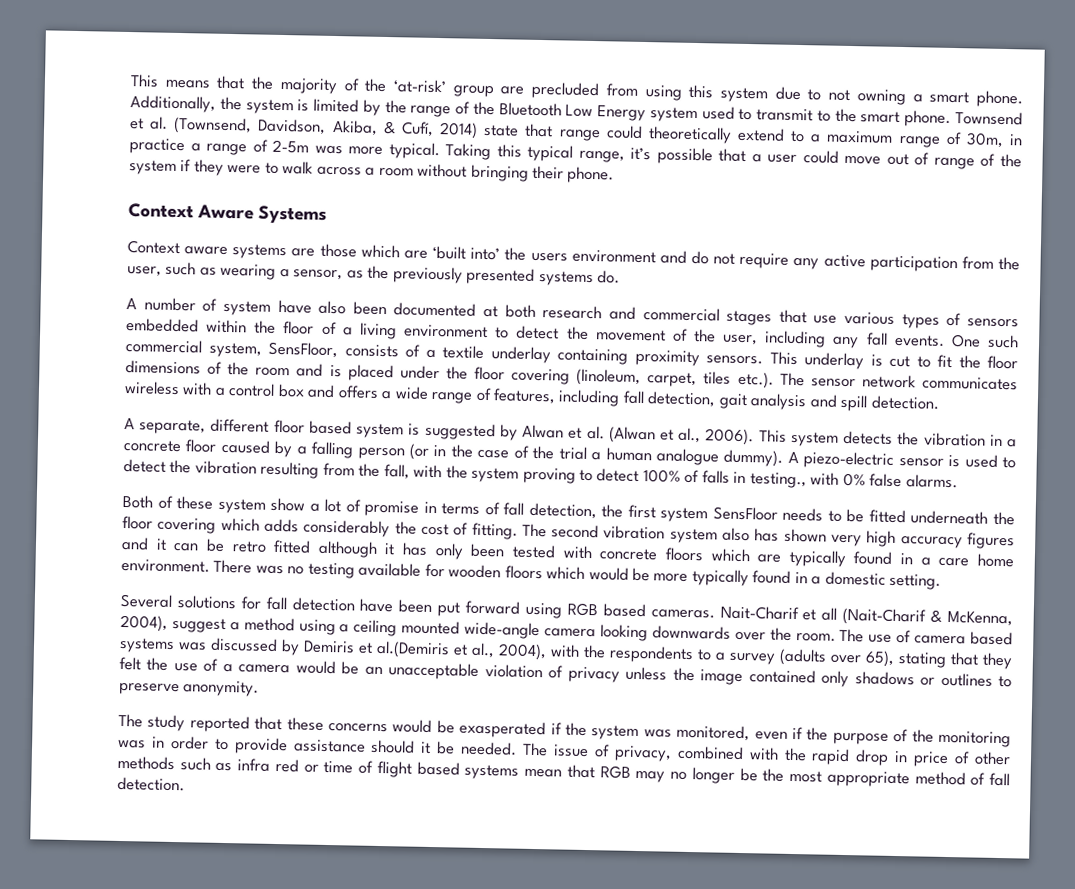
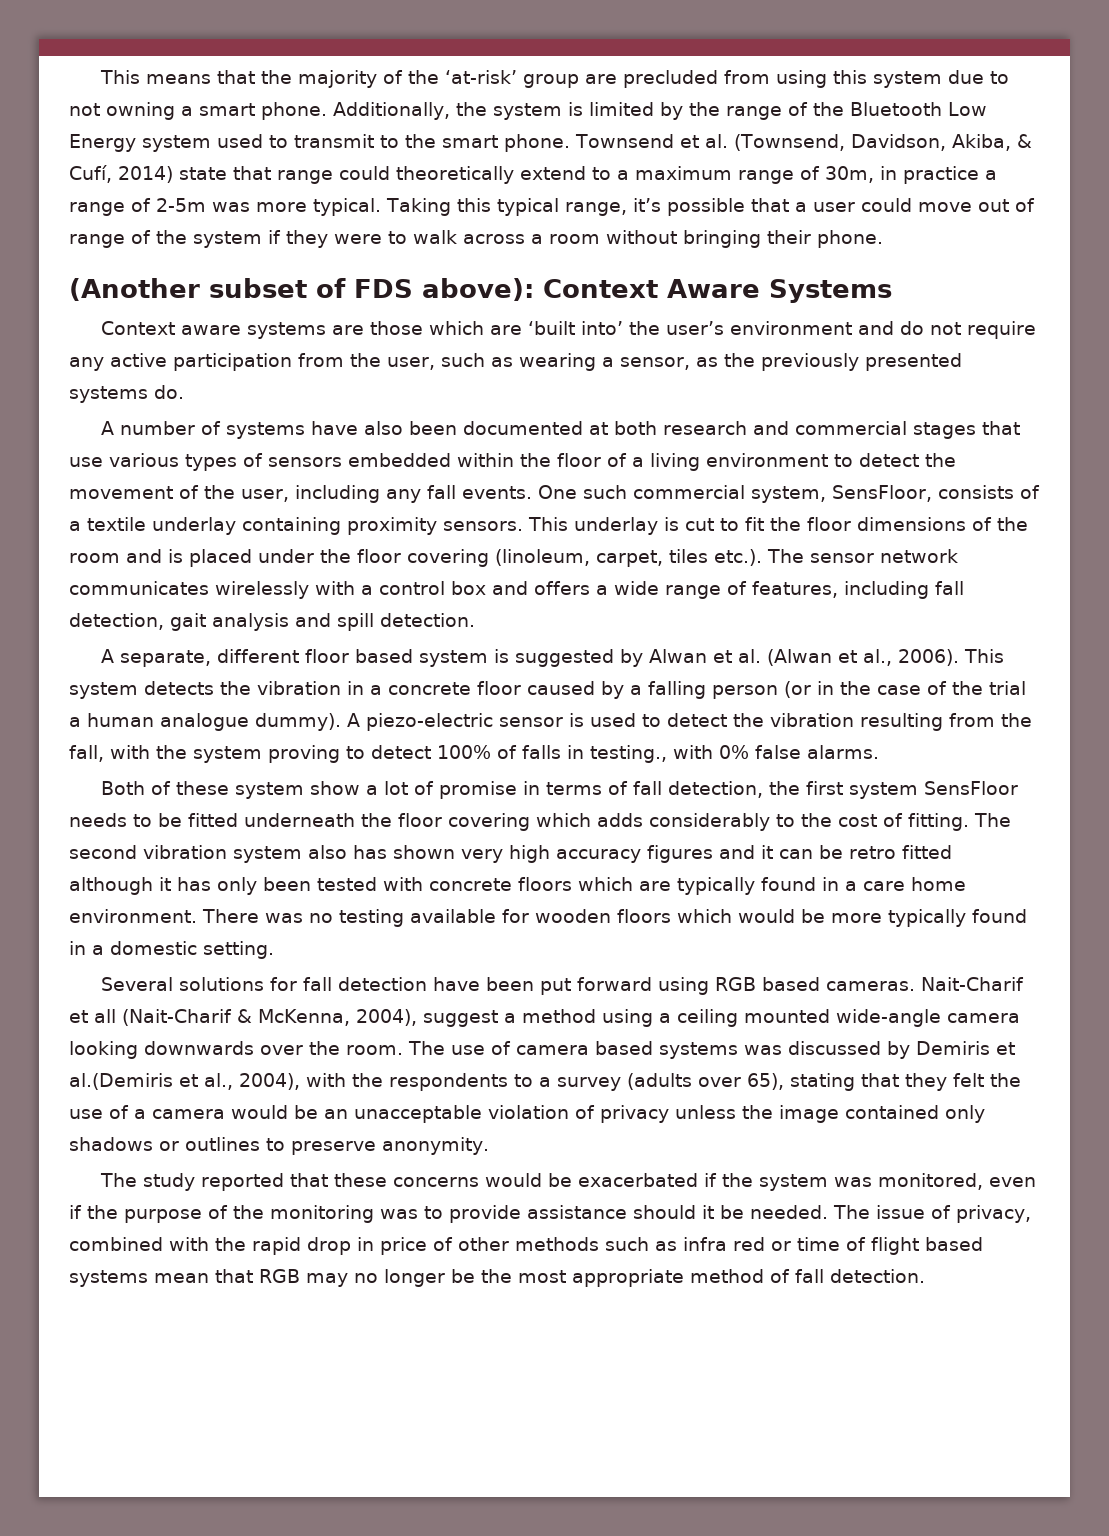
- Context Aware Systems
+ (Another subset of FDS above): Context Aware Systems
- Context aware systems are those which are ‘built into’ the users environment and do not require any active participation from the user, such as wearing a sensor, as the previously presented systems do.
+ Context aware systems are those which are ‘built into’ the user’s environment and do not require any active participation from the user, such as wearing a sensor, as the previously presented systems do.
- A number of system have also been documented at both research and commercial stages that use various types of sensors embedded within the floor of a living environment to detect the movement of the user, including any fall events.
+ A number of systems have also been documented at both research and commercial stages that use various types of sensors embedded within the floor of a living environment to detect the movement of the user, including any fall events.
- This underlay is cut to fit the floor dimensions of the room and is placed under the floor covering (linoleum, carpet, tiles etc.). The sensor network communicates wireless with a control box and offers a wide range of features, including fall detection, gait analysis and spill detection.
+ This underlay is cut to fit the floor dimensions of the room and is placed under the floor covering (linoleum, carpet, tiles etc.). The sensor network communicates wirelessly with a control box and offers a wide range of features, including fall detection, gait analysis and spill detection.
- Both of these system show a lot of promise in terms of fall detection, the first system SensFloor needs to be fitted underneath the floor covering which adds considerably the cost of fitting.
+ Both of these system show a lot of promise in terms of fall detection, the first system SensFloor needs to be fitted underneath the floor covering which adds considerably to the cost of fitting.
- The study reported that these concerns would be exasperated if the system was monitored, even if the purpose of the monitoring was in order to provide assistance should it be needed.
+ The study reported that these concerns would be exacerbated if the system was monitored, even if the purpose of the monitoring was to provide assistance should it be needed.

